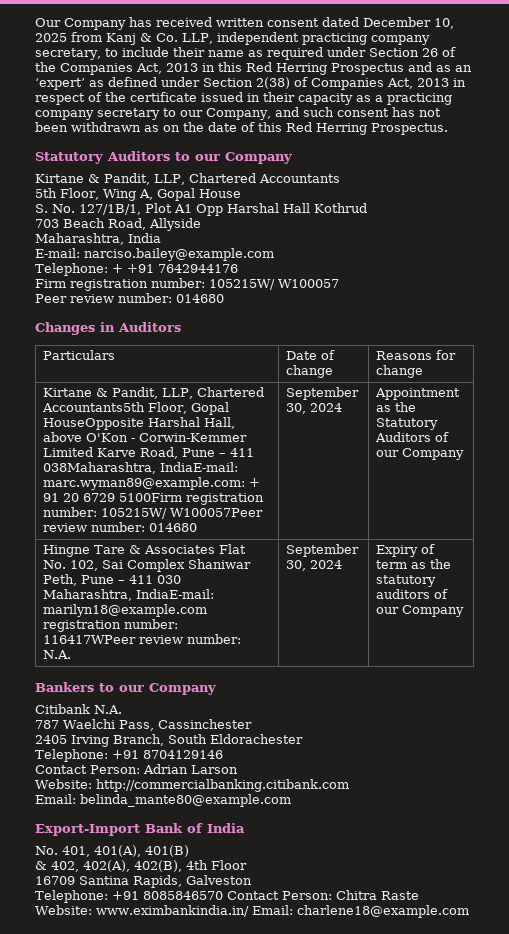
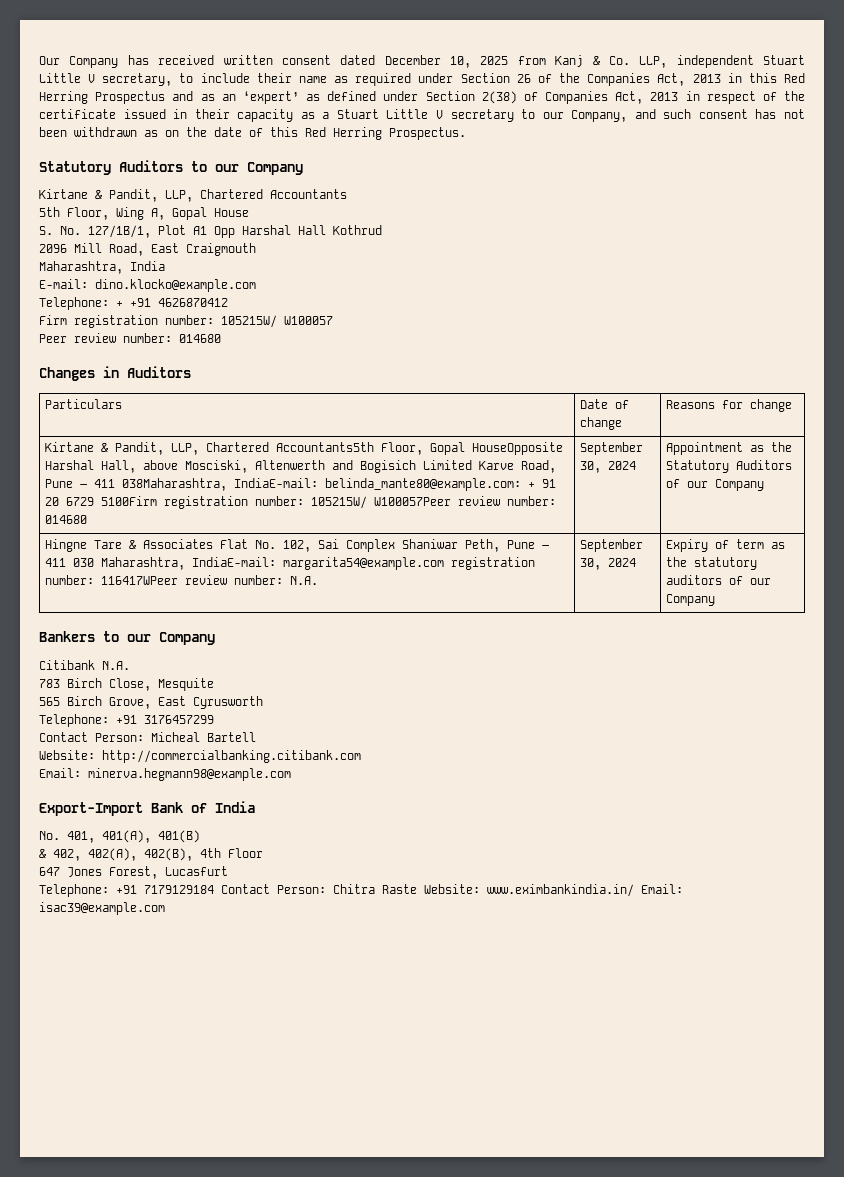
- Our Company has received written consent dated December 10, 2025 from Kanj & Co. LLP, independent practicing company secretary, to include their name as required under Section 26 of the Companies Act, 2013 in this Red Herring Prospectus and as an ‘expert’ as defined under Section 2(38) of Companies Act, 2013 in respect of the certificate issued in their capacity as a practicing company secretary to our Company, and such consent has not been withdrawn as on the date of this Red Herring Prospectus.
+ Our Company has received written consent dated December 10, 2025 from Kanj & Co. LLP, independent Stuart Little V secretary, to include their name as required under Section 26 of the Companies Act, 2013 in this Red Herring Prospectus and as an ‘expert’ as defined under Section 2(38) of Companies Act, 2013 in respect of the certificate issued in their capacity as a Stuart Little V secretary to our Company, and such consent has not been withdrawn as on the date of this Red Herring Prospectus.
- 703 Beach Road, Allyside
+ 2096 Mill Road, East Craigmouth
- E-mail: narciso.bailey@example.com
+ E-mail: dino.klocko@example.com
- Telephone: + +91 7642944176
+ Telephone: + +91 4626870412
- Kirtane & Pandit, LLP, Chartered Accountants5th Floor, Gopal HouseOpposite Harshal Hall, above O'Kon - Corwin-Kemmer Limited Karve Road, Pune – 411 038Maharashtra, IndiaE-mail: marc.wyman89@example.com: + 91 20 6729 5100Firm registration number: 105215W/ W100057Peer review number: 014680
+ Kirtane & Pandit, LLP, Chartered Accountants5th Floor, Gopal HouseOpposite Harshal Hall, above Mosciski, Altenwerth and Bogisich Limited Karve Road, Pune – 411 038Maharashtra, IndiaE-mail: belinda_mante80@example.com: + 91 20 6729 5100Firm registration number: 105215W/ W100057Peer review number: 014680
- Hingne Tare & Associates Flat No. 102, Sai Complex Shaniwar Peth, Pune – 411 030 Maharashtra, IndiaE-mail: marilyn18@example.com registration number: 116417WPeer review number: N.A. | September 30, 2024 | Expiry of term as the statutory auditors of our Company
+ Hingne Tare & Associates Flat No. 102, Sai Complex Shaniwar Peth, Pune – 411 030 Maharashtra, IndiaE-mail: margarita54@example.com registration number: 116417WPeer review number: N.A. | September 30, 2024 | Expiry of term as the statutory auditors of our Company
- 787 Waelchi Pass, Cassinchester
- 2405 Irving Branch, South Eldorachester
- Telephone: +91 8704129146
- Contact Person: Adrian Larson
+ 783 Birch Close, Mesquite
+ 565 Birch Grove, East Cyrusworth
+ Telephone: +91 3176457299
+ Contact Person: Micheal Bartell
- Email: belinda_mante80@example.com
+ Email: minerva.hegmann98@example.com
- 16709 Santina Rapids, Galveston
- Telephone: +91 8085846570 Contact Person: Chitra Raste Website: www.eximbankindia.in/ Email: charlene18@example.com
+ 647 Jones Forest, Lucasfurt
+ Telephone: +91 7179129184 Contact Person: Chitra Raste Website: www.eximbankindia.in/ Email: isac39@example.com

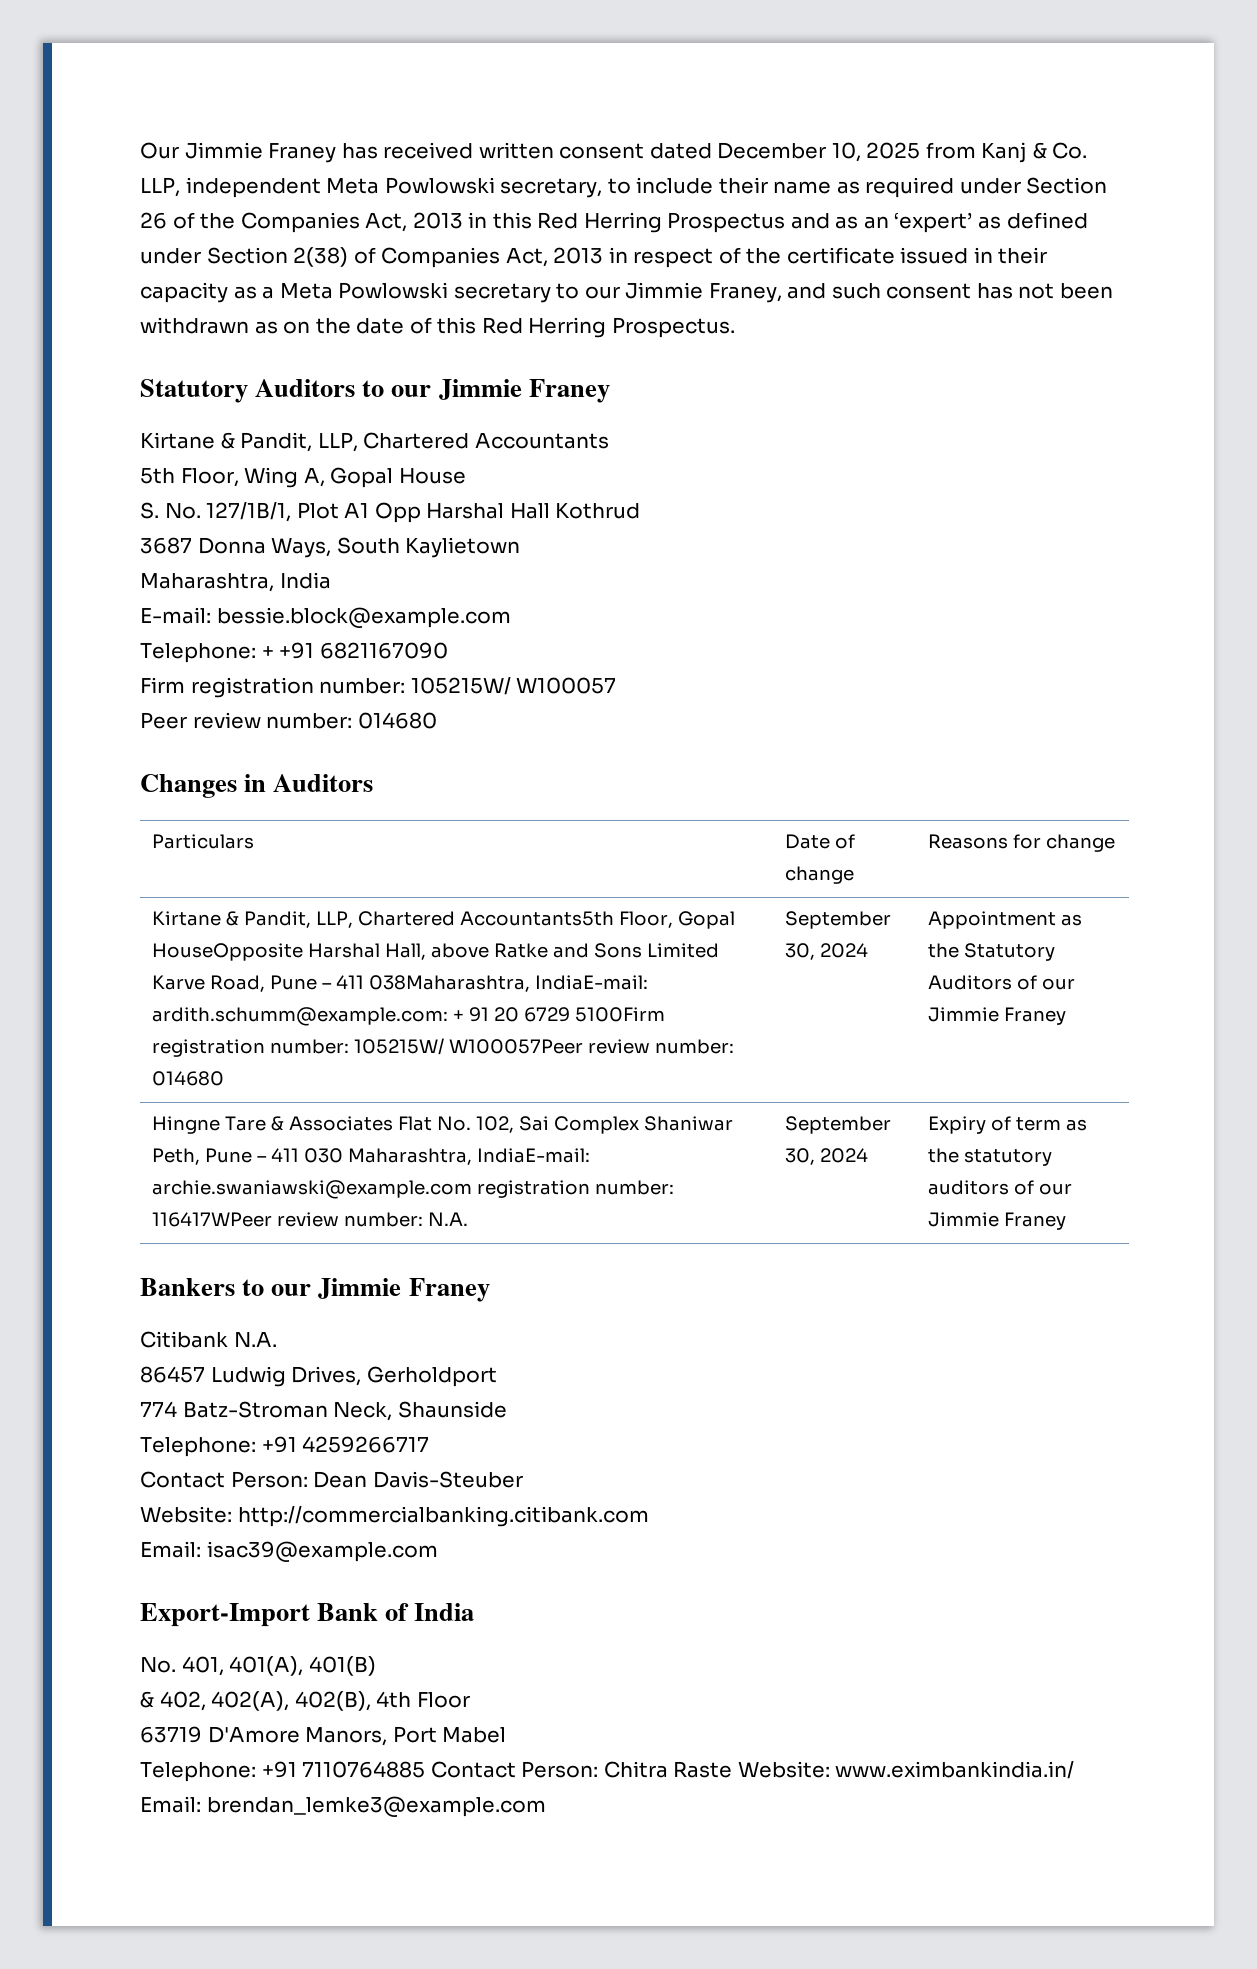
- Our Company has received written consent dated December 10, 2025 from Kanj & Co. LLP, independent Stuart Little V secretary, to include their name as required under Section 26 of the Companies Act, 2013 in this Red Herring Prospectus and as an ‘expert’ as defined under Section 2(38) of Companies Act, 2013 in respect of the certificate issued in their capacity as a Stuart Little V secretary to our Company, and such consent has not been withdrawn as on the date of this Red Herring Prospectus.
+ Our Jimmie Franey has received written consent dated December 10, 2025 from Kanj & Co. LLP, independent Meta Powlowski secretary, to include their name as required under Section 26 of the Companies Act, 2013 in this Red Herring Prospectus and as an ‘expert’ as defined under Section 2(38) of Companies Act, 2013 in respect of the certificate issued in their capacity as a Meta Powlowski secretary to our Jimmie Franey, and such consent has not been withdrawn as on the date of this Red Herring Prospectus.
- Statutory Auditors to our Company
+ Statutory Auditors to our Jimmie Franey
- 2096 Mill Road, East Craigmouth
+ 3687 Donna Ways, South Kaylietown
- E-mail: dino.klocko@example.com
+ E-mail: bessie.block@example.com
- Telephone: + +91 4626870412
+ Telephone: + +91 6821167090
- Kirtane & Pandit, LLP, Chartered Accountants5th Floor, Gopal HouseOpposite Harshal Hall, above Mosciski, Altenwerth and Bogisich Limited Karve Road, Pune – 411 038Maharashtra, IndiaE-mail: belinda_mante80@example.com: + 91 20 6729 5100Firm registration number: 105215W/ W100057Peer review number: 014680
+ Kirtane & Pandit, LLP, Chartered Accountants5th Floor, Gopal HouseOpposite Harshal Hall, above Ratke and Sons Limited Karve Road, Pune – 411 038Maharashtra, IndiaE-mail: ardith.schumm@example.com: + 91 20 6729 5100Firm registration number: 105215W/ W100057Peer review number: 014680
- Appointment as the Statutory Auditors of our Company
+ Appointment as the Statutory Auditors of our Jimmie Franey
- Hingne Tare & Associates Flat No. 102, Sai Complex Shaniwar Peth, Pune – 411 030 Maharashtra, IndiaE-mail: margarita54@example.com registration number: 116417WPeer review number: N.A. | September 30, 2024 | Expiry of term as the statutory auditors of our Company
+ Hingne Tare & Associates Flat No. 102, Sai Complex Shaniwar Peth, Pune – 411 030 Maharashtra, IndiaE-mail: archie.swaniawski@example.com registration number: 116417WPeer review number: N.A. | September 30, 2024 | Expiry of term as the statutory auditors of our Jimmie Franey
- Bankers to our Company
+ Bankers to our Jimmie Franey
- 783 Birch Close, Mesquite
- 565 Birch Grove, East Cyrusworth
- Telephone: +91 3176457299
- Contact Person: Micheal Bartell
+ 86457 Ludwig Drives, Gerholdport
+ 774 Batz-Stroman Neck, Shaunside
+ Telephone: +91 4259266717
+ Contact Person: Dean Davis-Steuber
- Email: minerva.hegmann98@example.com
+ Email: isac39@example.com
- 647 Jones Forest, Lucasfurt
- Telephone: +91 7179129184 Contact Person: Chitra Raste Website: www.eximbankindia.in/ Email: isac39@example.com
+ 63719 D'Amore Manors, Port Mabel
+ Telephone: +91 7110764885 Contact Person: Chitra Raste Website: www.eximbankindia.in/ Email: brendan_lemke3@example.com

